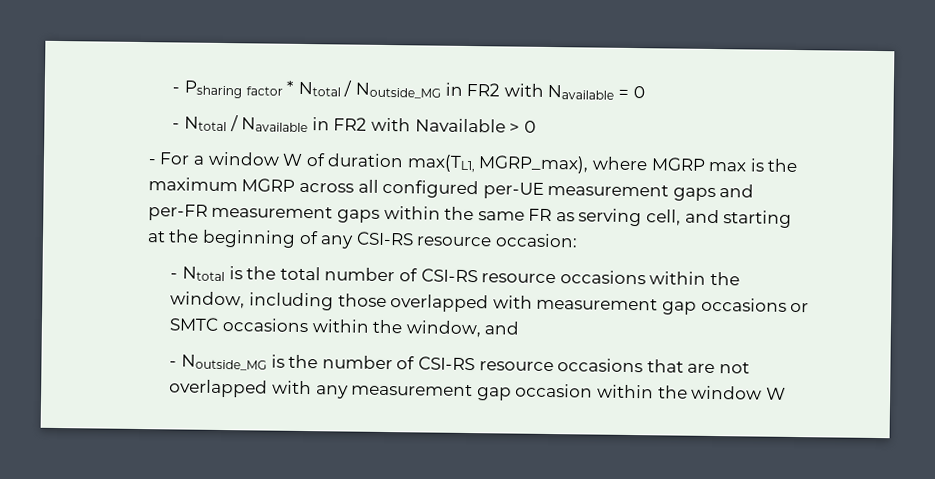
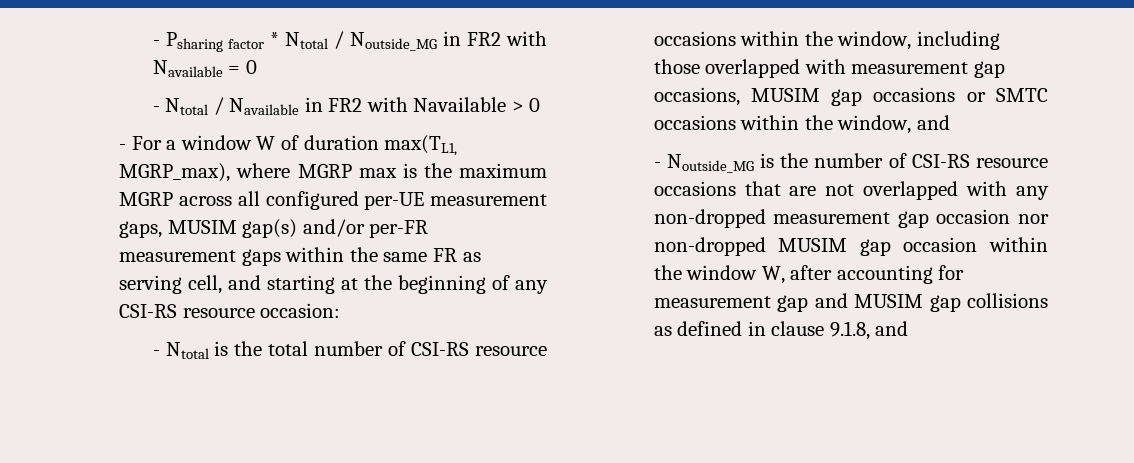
- - For a window W of duration max(TL1, MGRP_max), where MGRP max is the maximum MGRP across all configured per-UE measurement gaps and per-FR measurement gaps within the same FR as serving cell, and starting at the beginning of any CSI-RS resource occasion:
+ - For a window W of duration max(TL1, MGRP_max), where MGRP max is the maximum MGRP across all configured per-UE measurement gaps, MUSIM gap(s) and/or per-FR measurement gaps within the same FR as serving cell, and starting at the beginning of any CSI-RS resource occasion:
- - Ntotal is the total number of CSI-RS resource occasions within the window, including those overlapped with measurement gap occasions or SMTC occasions within the window, and
+ - Ntotal is the total number of CSI-RS resource occasions within the window, including those overlapped with measurement gap occasions, MUSIM gap occasions or SMTC occasions within the window, and
- - Noutside_MG is the number of CSI-RS resource occasions that are not overlapped with any measurement gap occasion within the window W
+ - Noutside_MG is the number of CSI-RS resource occasions that are not overlapped with any non-dropped measurement gap occasion nor non-dropped MUSIM gap occasion within the window W, after accounting for measurement gap and MUSIM gap collisions as defined in clause 9.1.8, and

